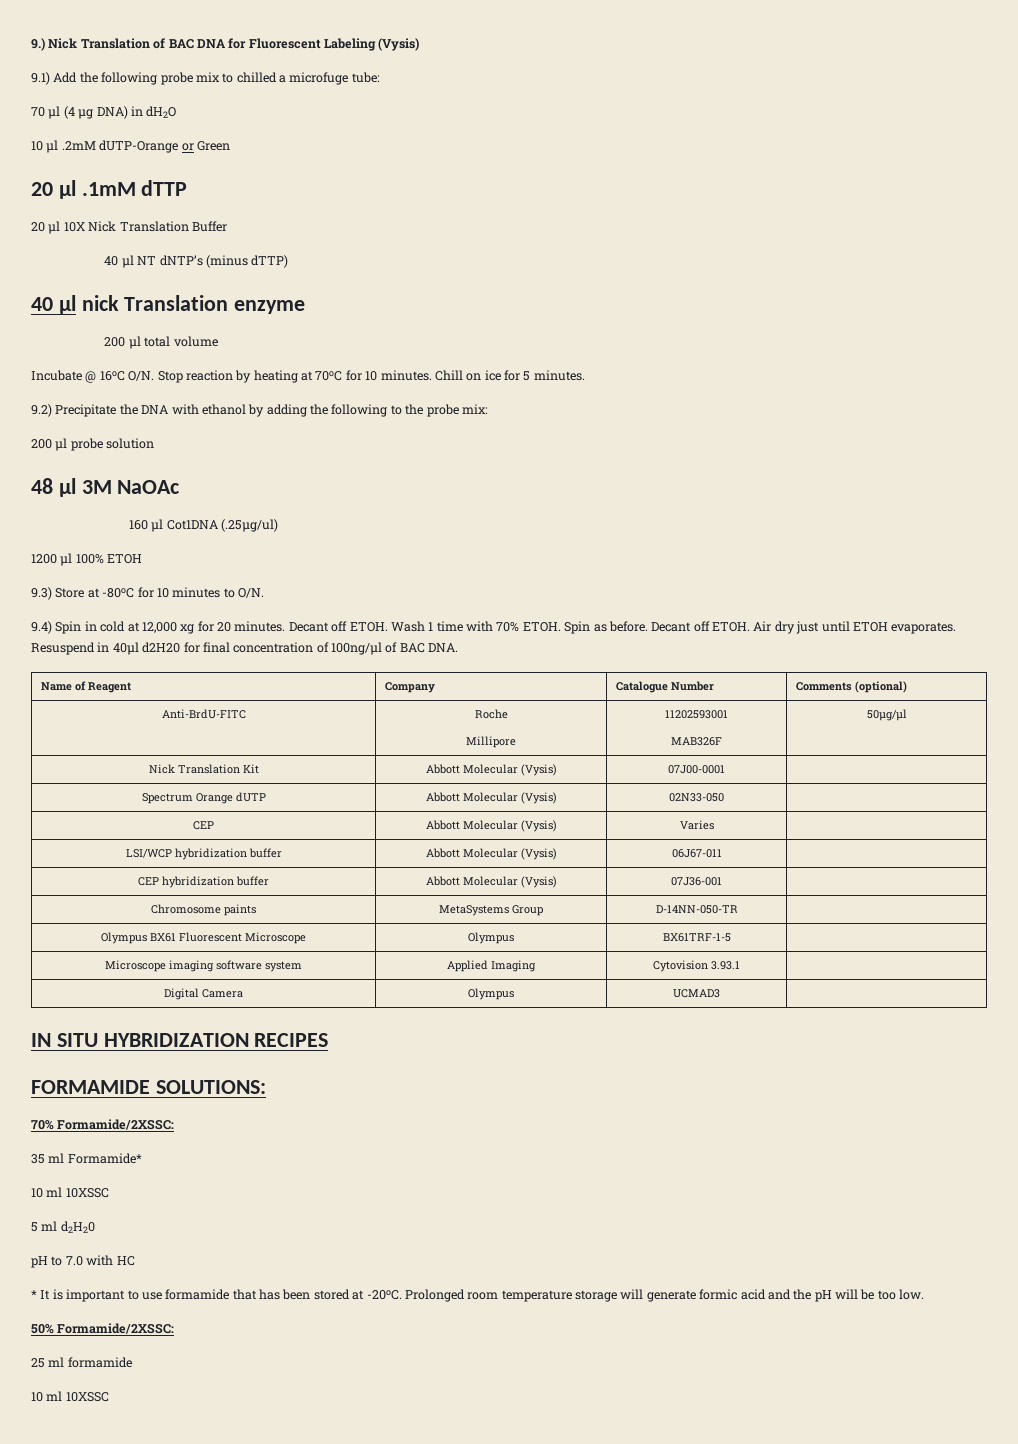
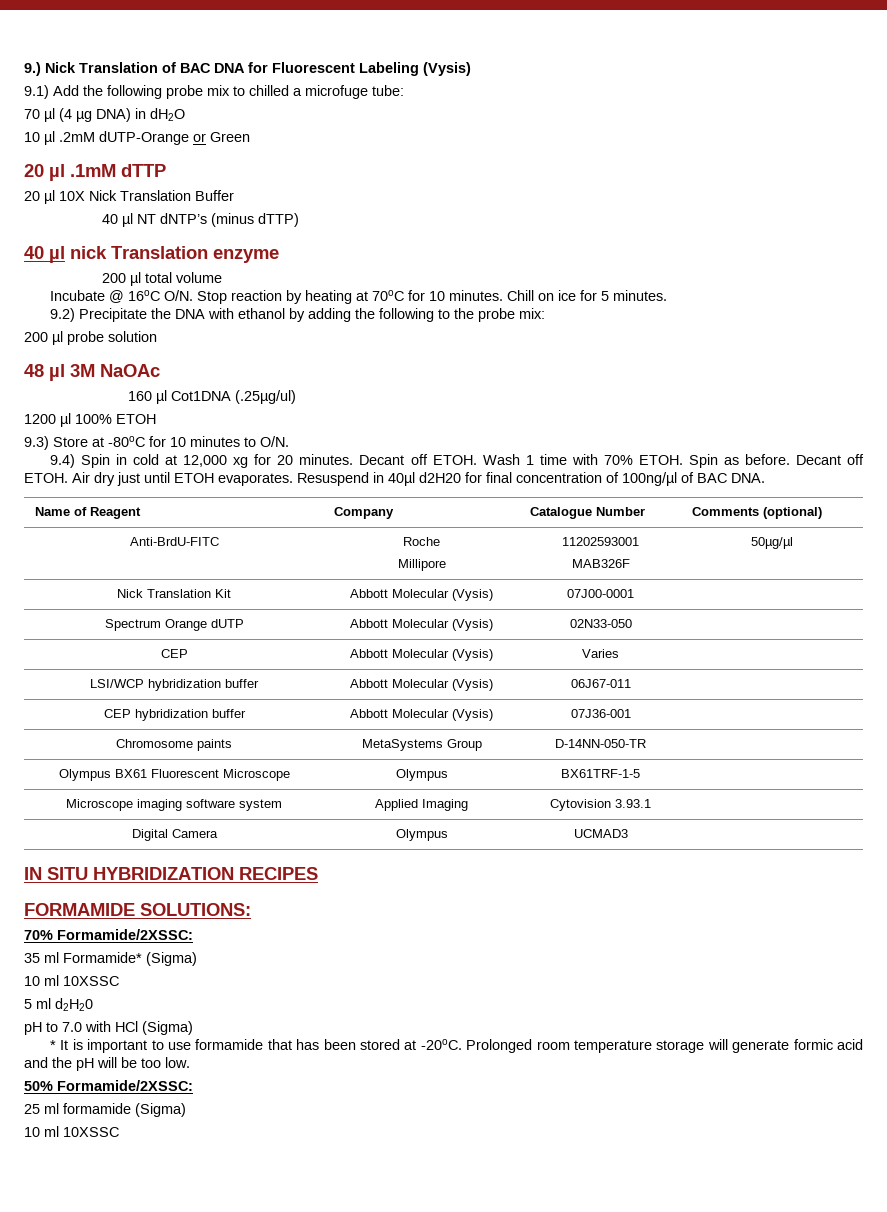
- 35 ml Formamide*
+ 35 ml Formamide* (Sigma)
- pH to 7.0 with HC
+ pH to 7.0 with HCl (Sigma)
- 25 ml formamide
+ 25 ml formamide (Sigma)

